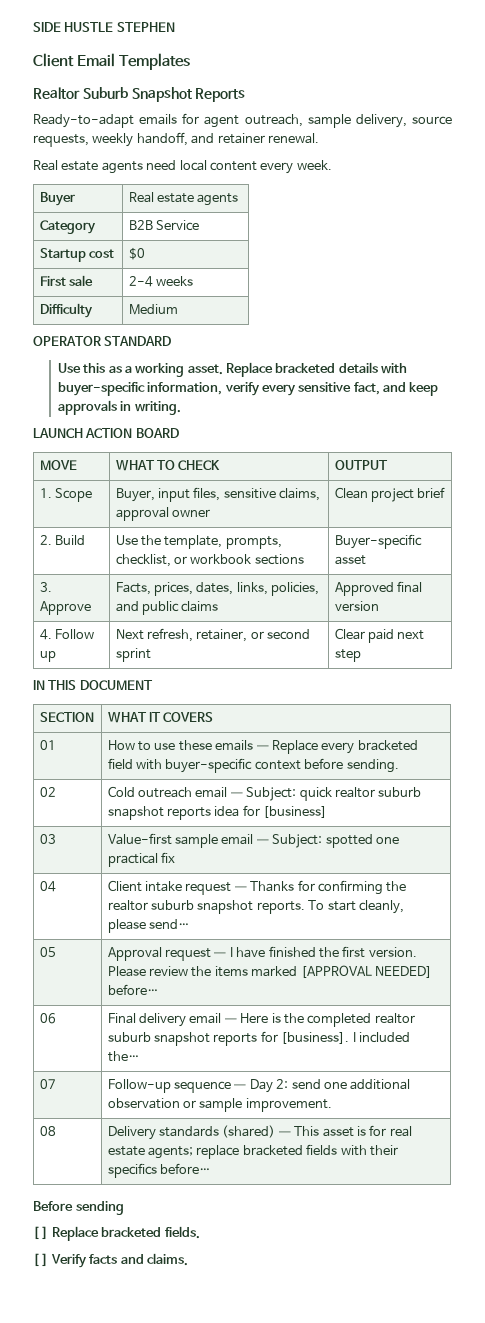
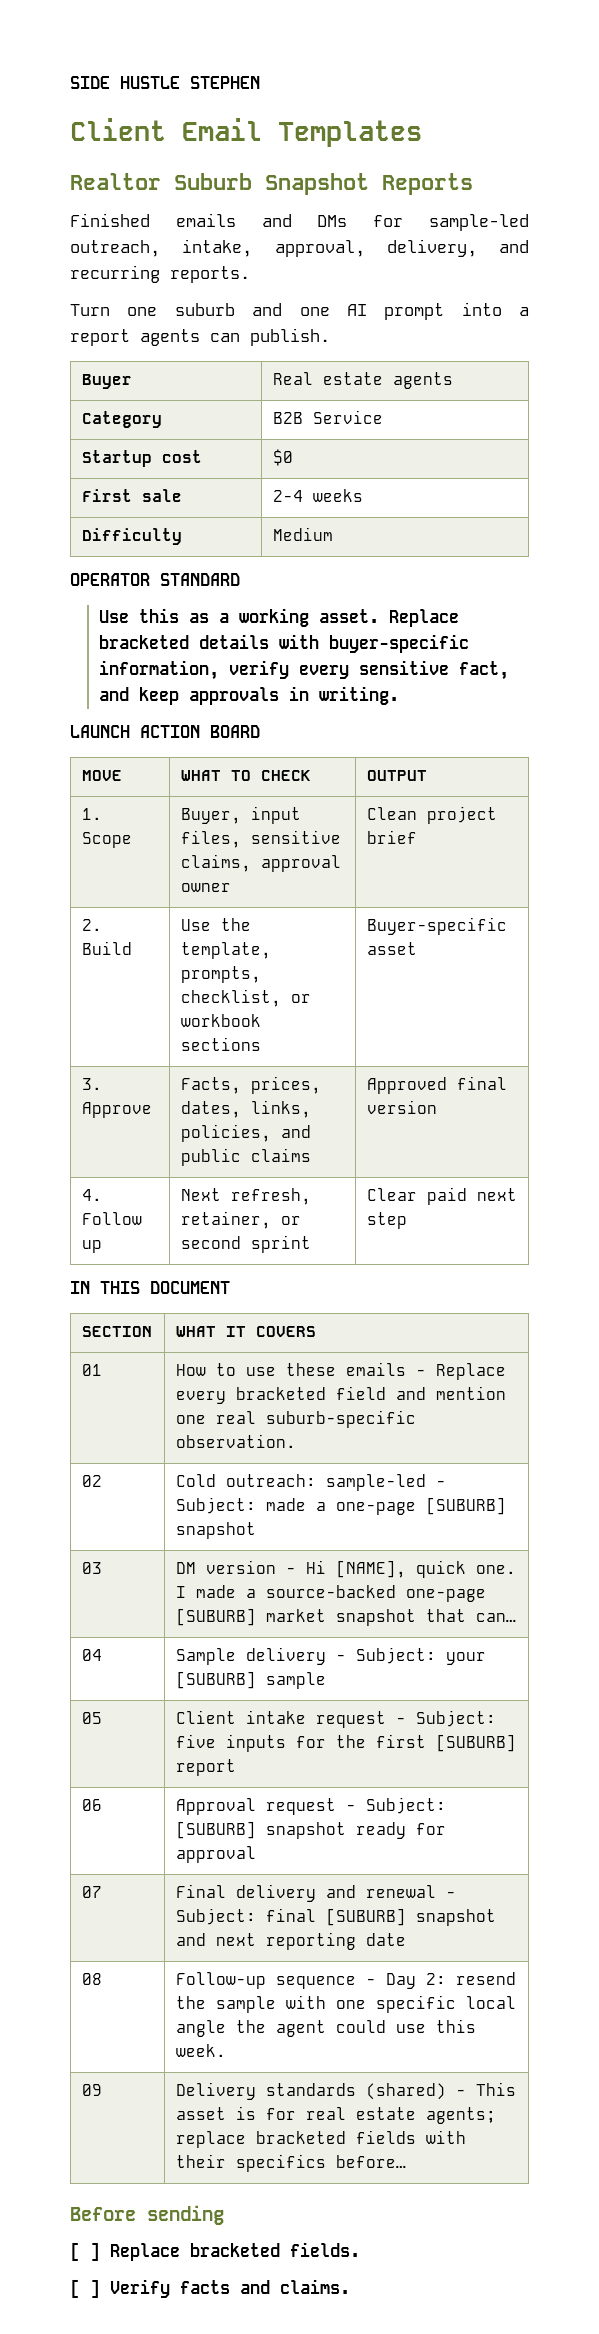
- Ready-to-adapt emails for agent outreach, sample delivery, source requests, weekly handoff, and retainer renewal.
- Real estate agents need local content every week.
+ Finished emails and DMs for sample-led outreach, intake, approval, delivery, and recurring reports.
+ Turn one suburb and one AI prompt into a report agents can publish.
- 01 | How to use these emails — Replace every bracketed field with buyer-specific context before sending.
- 02 | Cold outreach email — Subject: quick realtor suburb snapshot reports idea for [business]
- 03 | Value-first sample email — Subject: spotted one practical fix
- 04 | Client intake request — Thanks for confirming the realtor suburb snapshot reports. To start cleanly, please send…
- 05 | Approval request — I have finished the first version. Please review the items marked [APPROVAL NEEDED] before…
- 06 | Final delivery email — Here is the completed realtor suburb snapshot reports for [business]. I included the…
- 07 | Follow-up sequence — Day 2: send one additional observation or sample improvement.
- 08 | Delivery standards (shared) — This asset is for real estate agents; replace bracketed fields with their specifics before…
+ 01 | How to use these emails - Replace every bracketed field and mention one real suburb-specific observation.
+ 02 | Cold outreach: sample-led - Subject: made a one-page [SUBURB] snapshot
+ 03 | DM version - Hi [NAME], quick one. I made a source-backed one-page [SUBURB] market snapshot that can…
+ 04 | Sample delivery - Subject: your [SUBURB] sample
+ 05 | Client intake request - Subject: five inputs for the first [SUBURB] report
+ 06 | Approval request - Subject: [SUBURB] snapshot ready for approval
+ 07 | Final delivery and renewal - Subject: final [SUBURB] snapshot and next reporting date
+ 08 | Follow-up sequence - Day 2: resend the sample with one specific local angle the agent could use this week.
+ 09 | Delivery standards (shared) - This asset is for real estate agents; replace bracketed fields with their specifics before…

